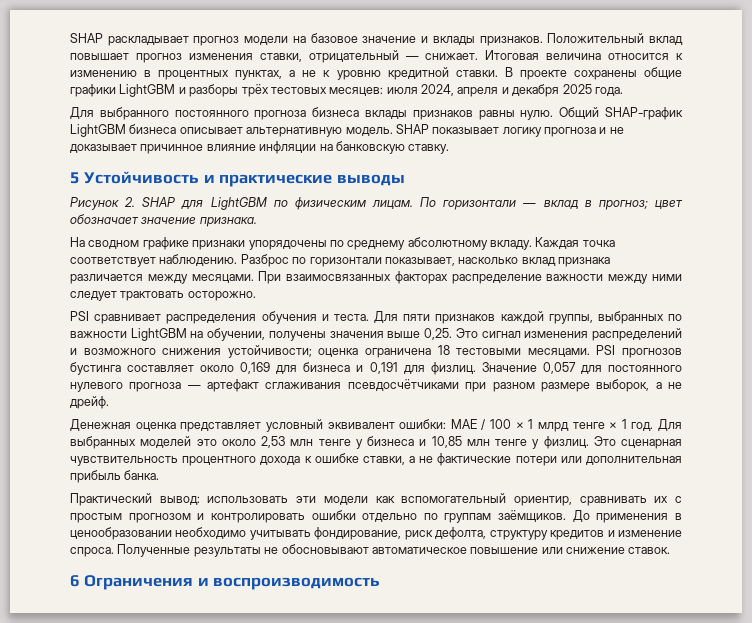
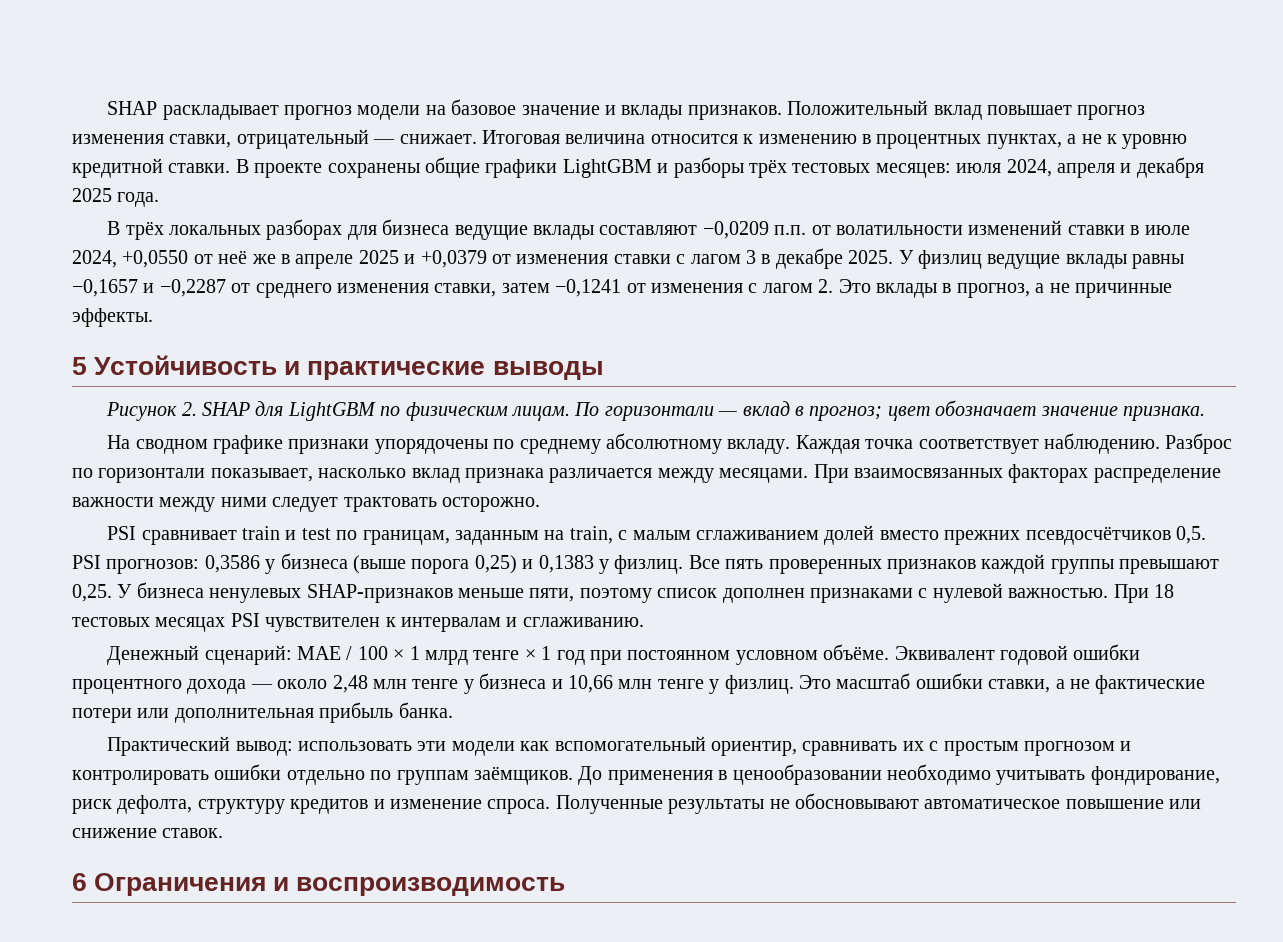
- Для выбранного постоянного прогноза бизнеса вклады признаков равны нулю. Общий SHAP-график LightGBM бизнеса описывает альтернативную модель. SHAP показывает логику прогноза и не доказывает причинное влияние инфляции на банковскую ставку.
+ В трёх локальных разборах для бизнеса ведущие вклады составляют −0,0209 п.п. от волатильности изменений ставки в июле 2024, +0,0550 от неё же в апреле 2025 и +0,0379 от изменения ставки с лагом 3 в декабре 2025. У физлиц ведущие вклады равны −0,1657 и −0,2287 от среднего изменения ставки, затем −0,1241 от изменения с лагом 2. Это вклады в прогноз, а не причинные эффекты.
- PSI сравнивает распределения обучения и теста. Для пяти признаков каждой группы, выбранных по важности LightGBM на обучении, получены значения выше 0,25. Это сигнал изменения распределений и возможного снижения устойчивости; оценка ограничена 18 тестовыми месяцами. PSI прогнозов бустинга составляет около 0,169 для бизнеса и 0,191 для физлиц. Значение 0,057 для постоянного нулевого прогноза — артефакт сглаживания псевдосчётчиками при разном размере выборок, а не дрейф.
- Денежная оценка представляет условный эквивалент ошибки: MAE / 100 × 1 млрд тенге × 1 год. Для выбранных моделей это около 2,53 млн тенге у бизнеса и 10,85 млн тенге у физлиц.
+ PSI сравнивает train и test по границам, заданным на train, с малым сглаживанием долей вместо прежних псевдосчётчиков 0,5. PSI прогнозов: 0,3586 у бизнеса (выше порога 0,25) и 0,1383 у физлиц. Все пять проверенных признаков каждой группы превышают 0,25. У бизнеса ненулевых SHAP-признаков меньше пяти, поэтому список дополнен признаками с нулевой важностью. При 18 тестовых месяцах PSI чувствителен к интервалам и сглаживанию.
+ Денежный сценарий: MAE / 100 × 1 млрд тенге × 1 год при постоянном условном объёме. Эквивалент годовой ошибки процентного дохода — около 2,48 млн тенге у бизнеса и 10,66 млн тенге у физлиц.
- Это сценарная чувствительность процентного дохода к ошибке ставки, а не фактические потери или дополнительная прибыль банка.
+ Это масштаб ошибки ставки, а не фактические потери или дополнительная прибыль банка.

